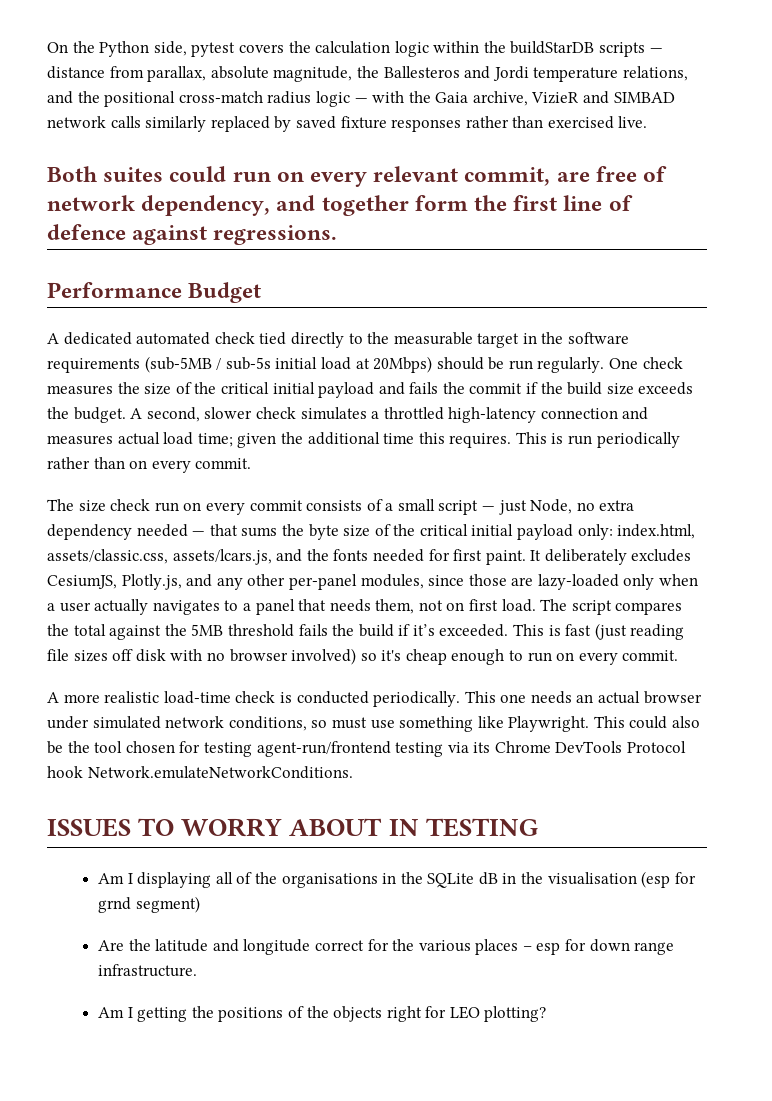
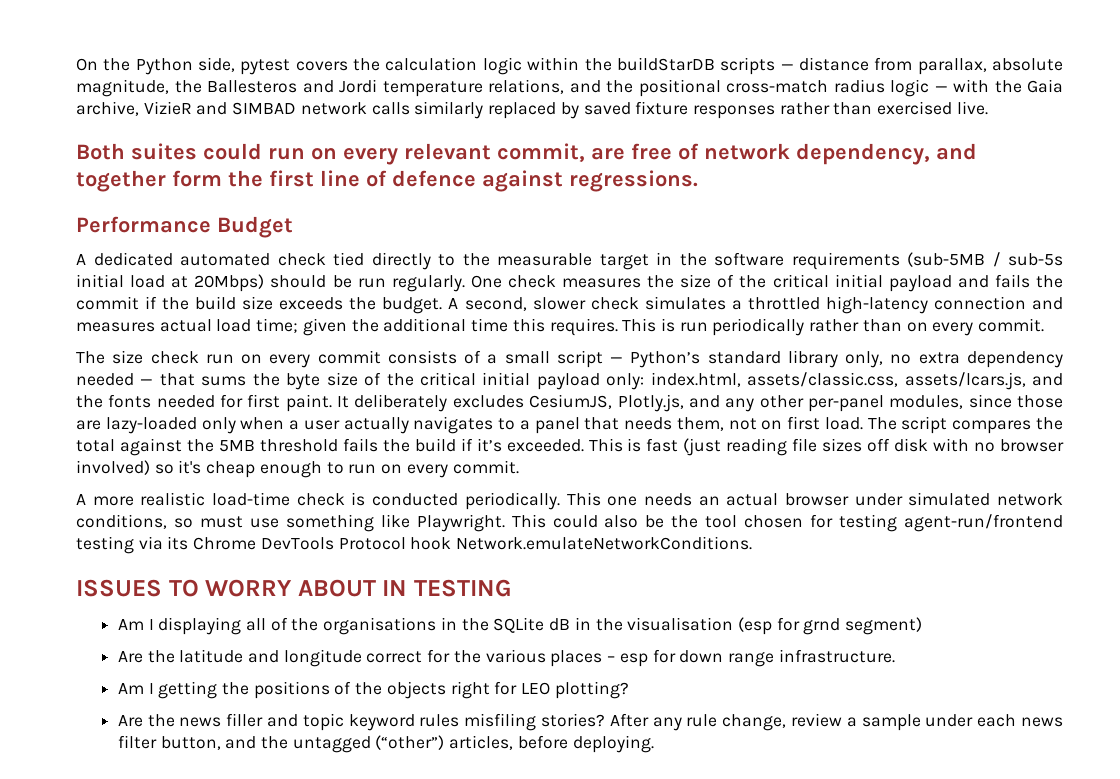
- The size check run on every commit consists of a small script — just Node, no extra dependency needed — that sums the byte size of the critical initial payload only: index.html, assets/classic.css, assets/lcars.js, and the fonts needed for first paint.
+ The size check run on every commit consists of a small script — Python’s standard library only, no extra dependency needed — that sums the byte size of the critical initial payload only: index.html, assets/classic.css, assets/lcars.js, and the fonts needed for first paint.
+ Are the news filler and topic keyword rules misfiling stories? After any rule change, review a sample under each news filter button, and the untagged (“other”) articles, before deploying.

